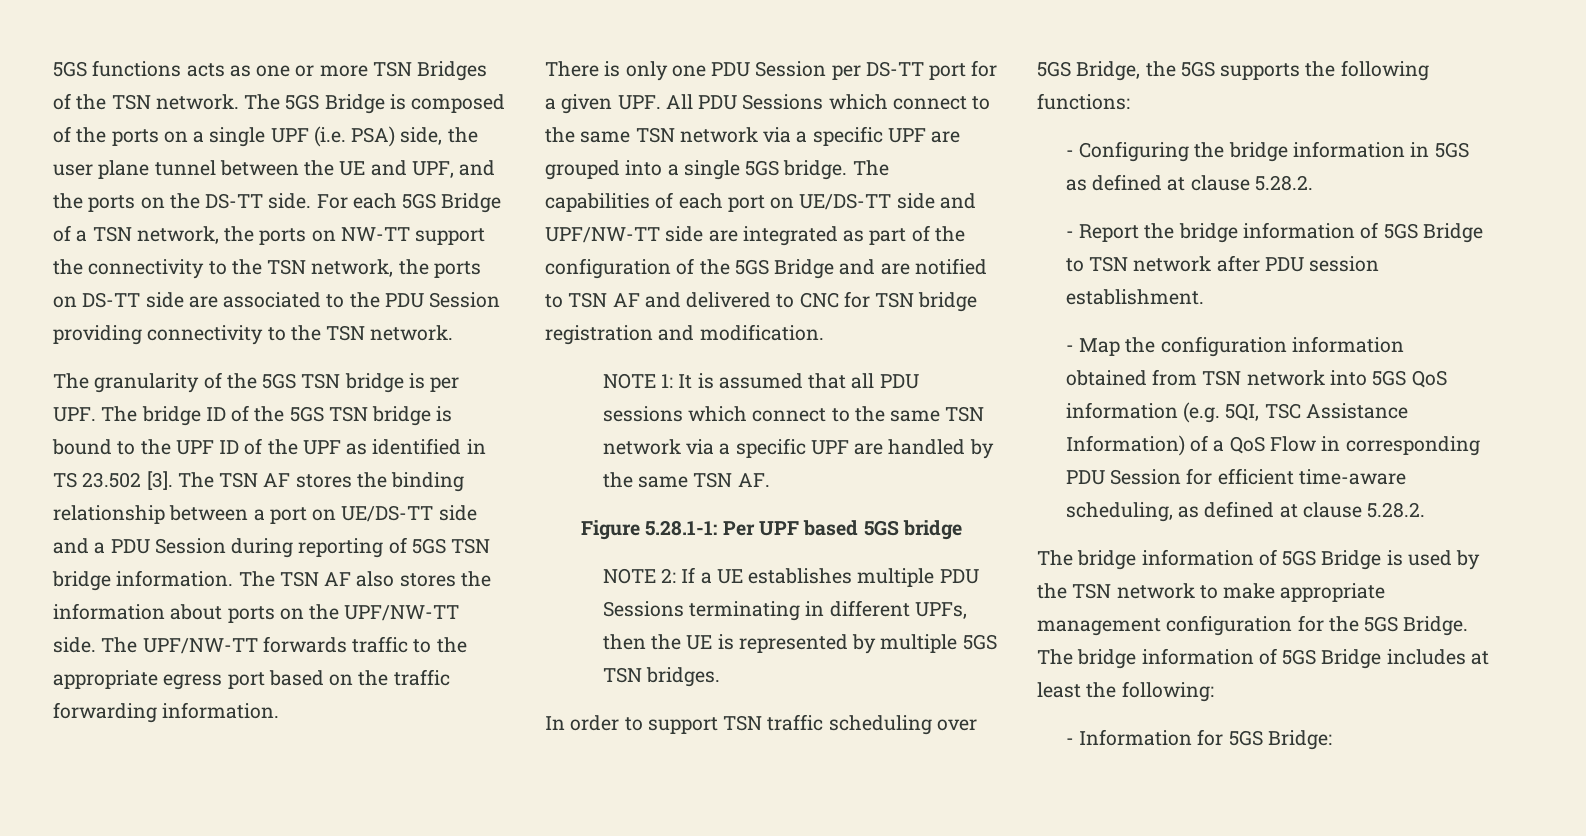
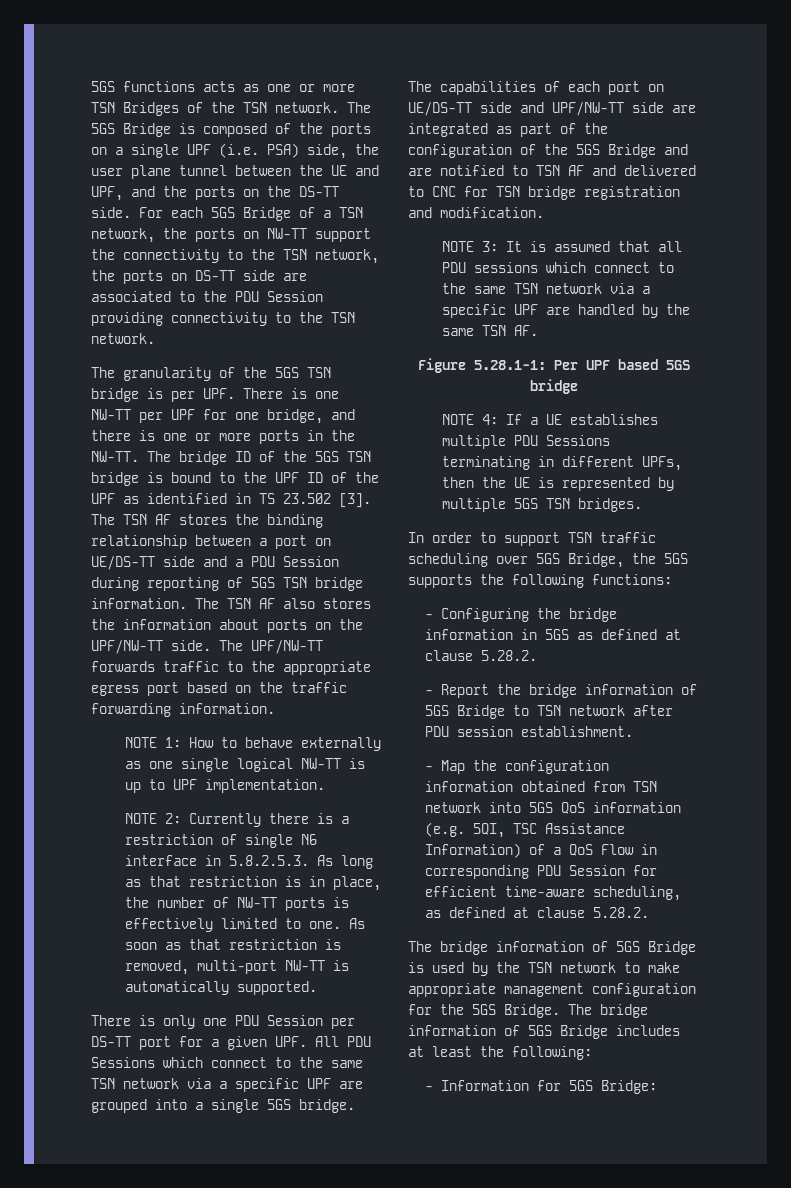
- The granularity of the 5GS TSN bridge is per UPF. The bridge ID of the 5GS TSN bridge is bound to the UPF ID of the UPF as identified in TS 23.502 [3].
+ The granularity of the 5GS TSN bridge is per UPF. There is one NW-TT per UPF for one bridge, and there is one or more ports in the NW-TT. The bridge ID of the 5GS TSN bridge is bound to the UPF ID of the UPF as identified in TS 23.502 [3].
+ NOTE 1: How to behave externally as one single logical NW-TT is up to UPF implementation.
+ NOTE 2: Currently there is a restriction of single N6 interface in 5.8.2.5.3. As long as that restriction is in place, the number of NW-TT ports is effectively limited to one. As soon as that restriction is removed, multi-port NW-TT is automatically supported.
- NOTE 1: It is assumed that all PDU sessions which connect to the same TSN network via a specific UPF are handled by the same TSN AF.
+ NOTE 3: It is assumed that all PDU sessions which connect to the same TSN network via a specific UPF are handled by the same TSN AF.
- NOTE 2: If a UE establishes multiple PDU Sessions terminating in different UPFs, then the UE is represented by multiple 5GS TSN bridges.
+ NOTE 4: If a UE establishes multiple PDU Sessions terminating in different UPFs, then the UE is represented by multiple 5GS TSN bridges.

